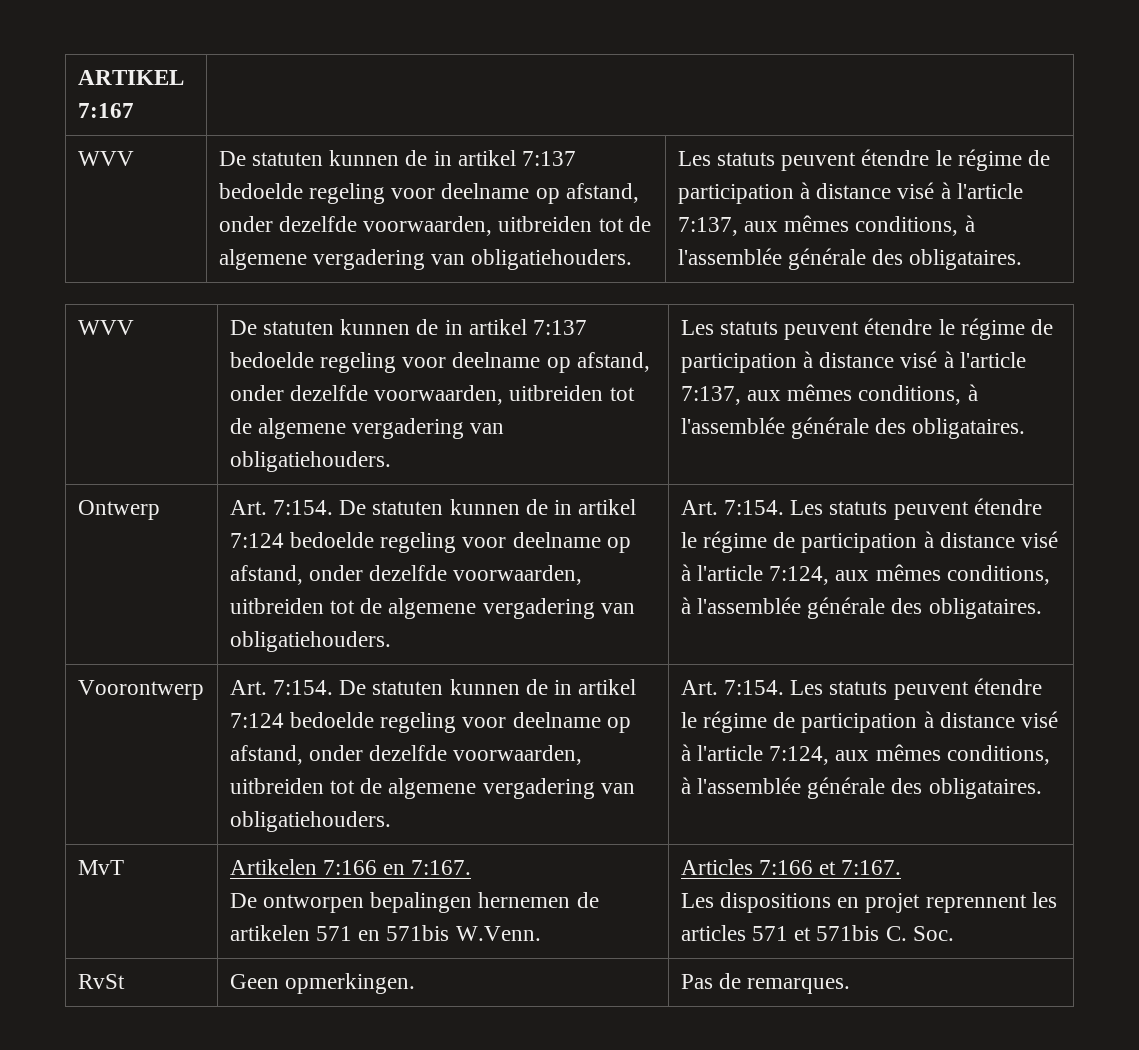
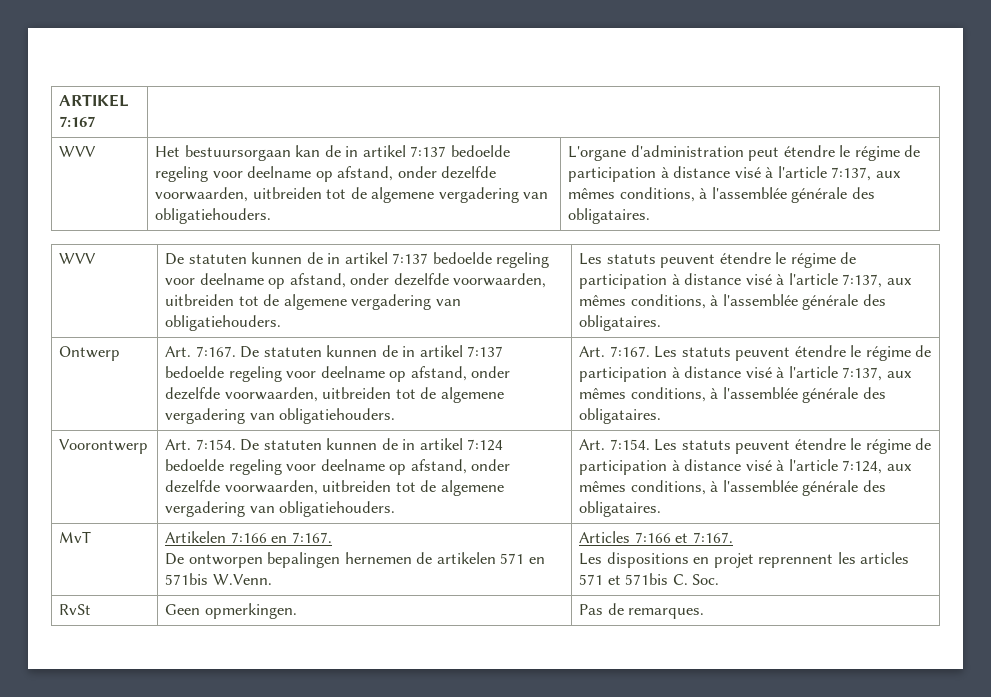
  ARTIKEL 7:167 |
- WVV | De statuten kunnen de in artikel 7:137 bedoelde regeling voor deelname op afstand, onder dezelfde voorwaarden, uitbreiden tot de algemene vergadering van obligatiehouders. | Les statuts peuvent étendre le régime de participation à distance visé à l'article 7:137, aux mêmes conditions, à l'assemblée générale des obligataires.
+ WVV | Het bestuursorgaan kan de in artikel 7:137 bedoelde regeling voor deelname op afstand, onder dezelfde voorwaarden, uitbreiden tot de algemene vergadering van obligatiehouders. | L'organe d'administration peut étendre le régime de participation à distance visé à l'article 7:137, aux mêmes conditions, à l'assemblée générale des obligataires.
- Ontwerp | Art. 7:154. De statuten kunnen de in artikel 7:124 bedoelde regeling voor deelname op afstand, onder dezelfde voorwaarden, uitbreiden tot de algemene vergadering van obligatiehouders. | Art. 7:154. Les statuts peuvent étendre le régime de participation à distance visé à l'article 7:124, aux mêmes conditions, à l'assemblée générale des obligataires.
+ Ontwerp | Art. 7:167. De statuten kunnen de in artikel 7:137 bedoelde regeling voor deelname op afstand, onder dezelfde voorwaarden, uitbreiden tot de algemene vergadering van obligatiehouders. | Art. 7:167. Les statuts peuvent étendre le régime de participation à distance visé à l'article 7:137, aux mêmes conditions, à l'assemblée générale des obligataires.

